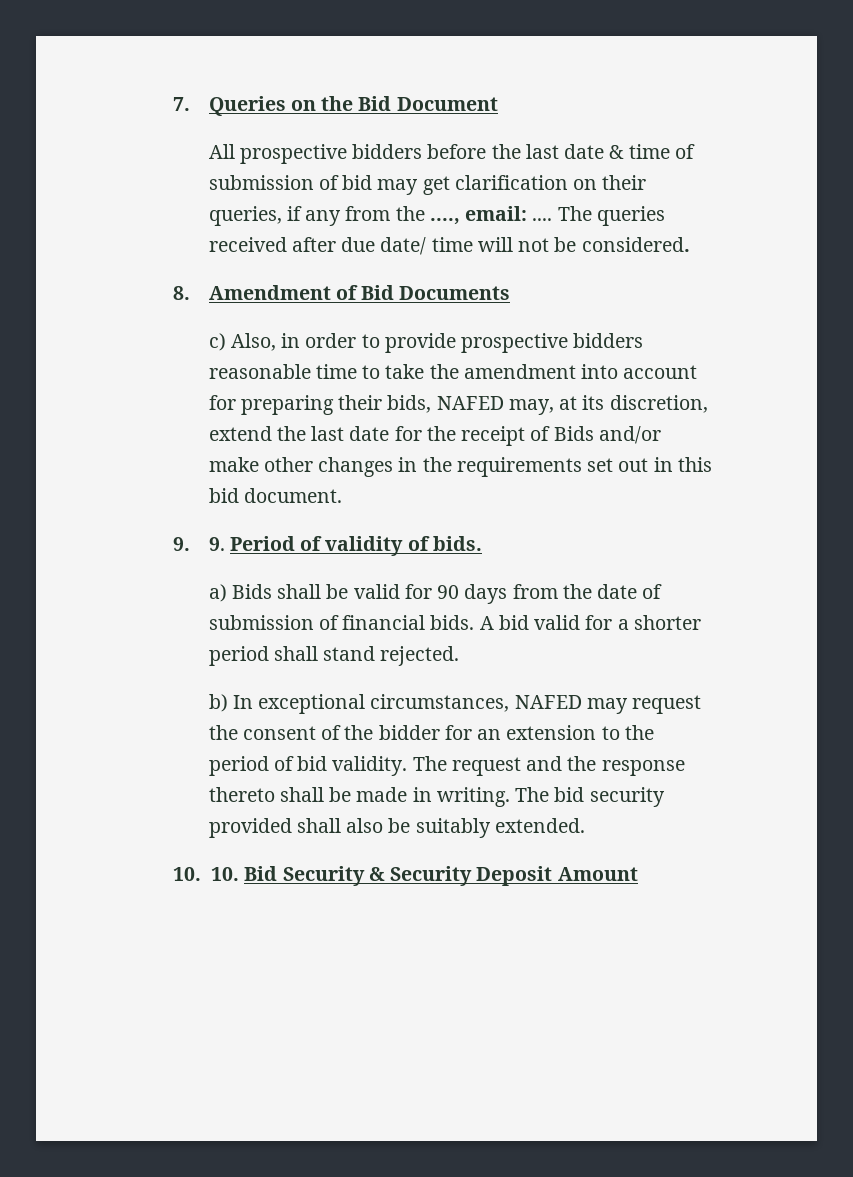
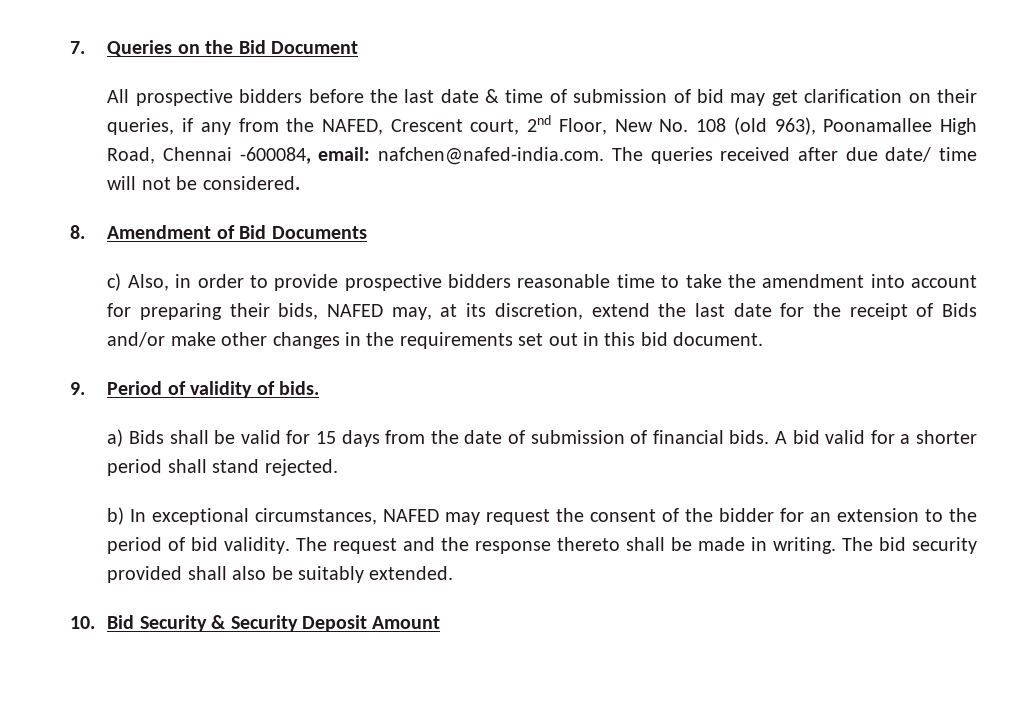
- All prospective bidders before the last date & time of submission of bid may get clarification on their queries, if any from the ...., email: .... The queries received after due date/ time will not be considered.
+ All prospective bidders before the last date & time of submission of bid may get clarification on their queries, if any from the NAFED, Crescent court, 2nd Floor, New No. 108 (old 963), Poonamallee High Road, Chennai -600084, email: nafchen@nafed-india.com. The queries received after due date/ time will not be considered.
- 9. 9. Period of validity of bids.
+ 9. Period of validity of bids.
- a) Bids shall be valid for 90 days from the date of submission of financial bids.
+ a) Bids shall be valid for 15 days from the date of submission of financial bids.
- 10. 10. Bid Security & Security Deposit Amount
+ 10. Bid Security & Security Deposit Amount

